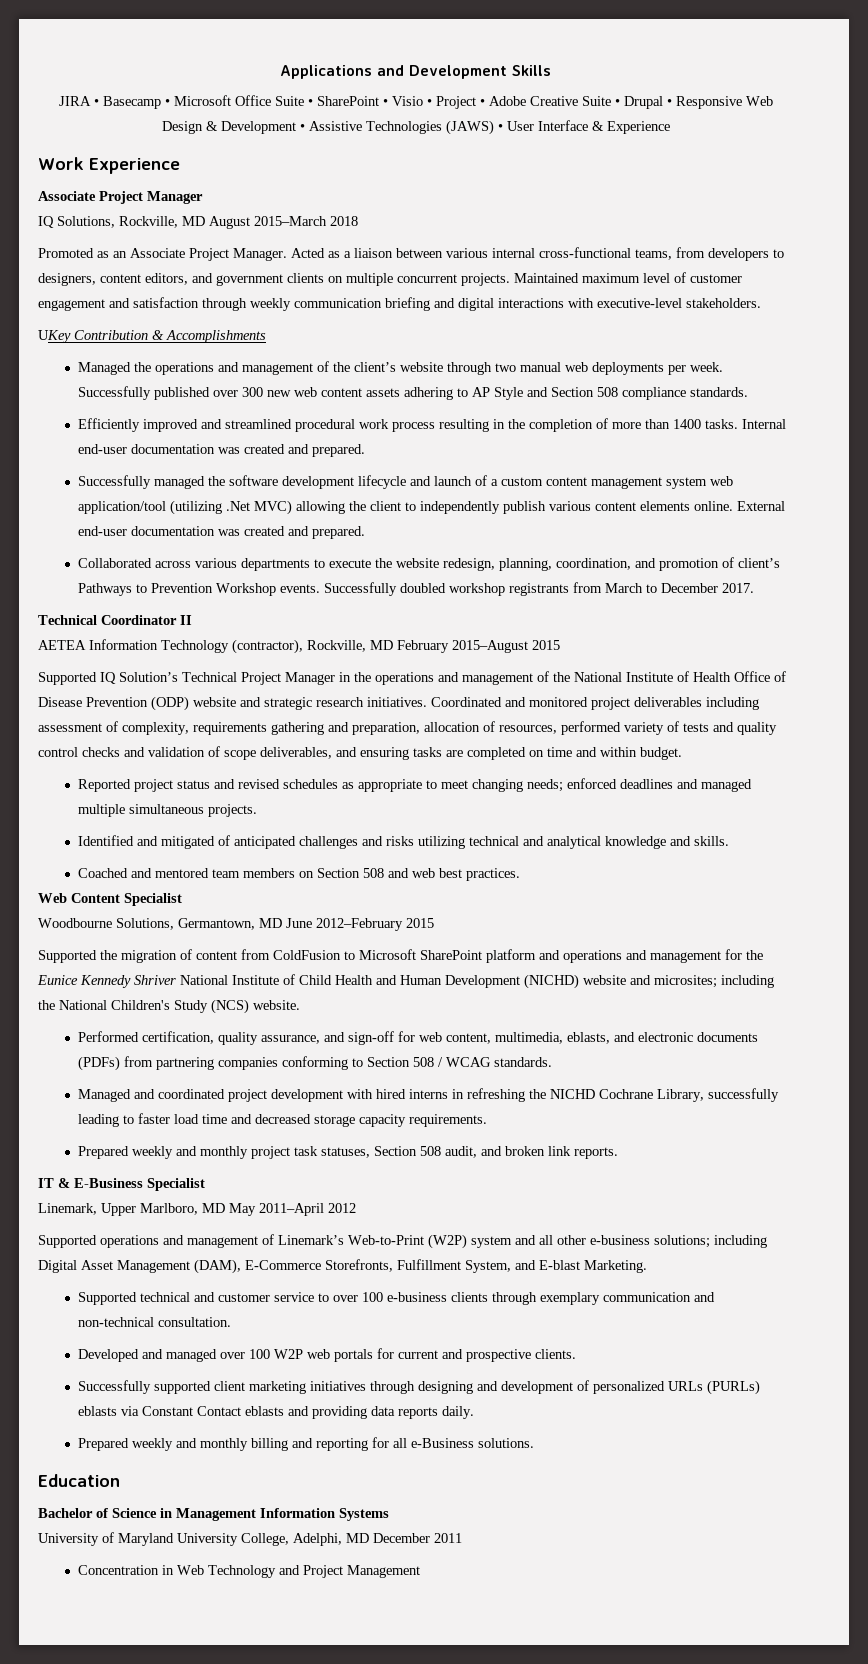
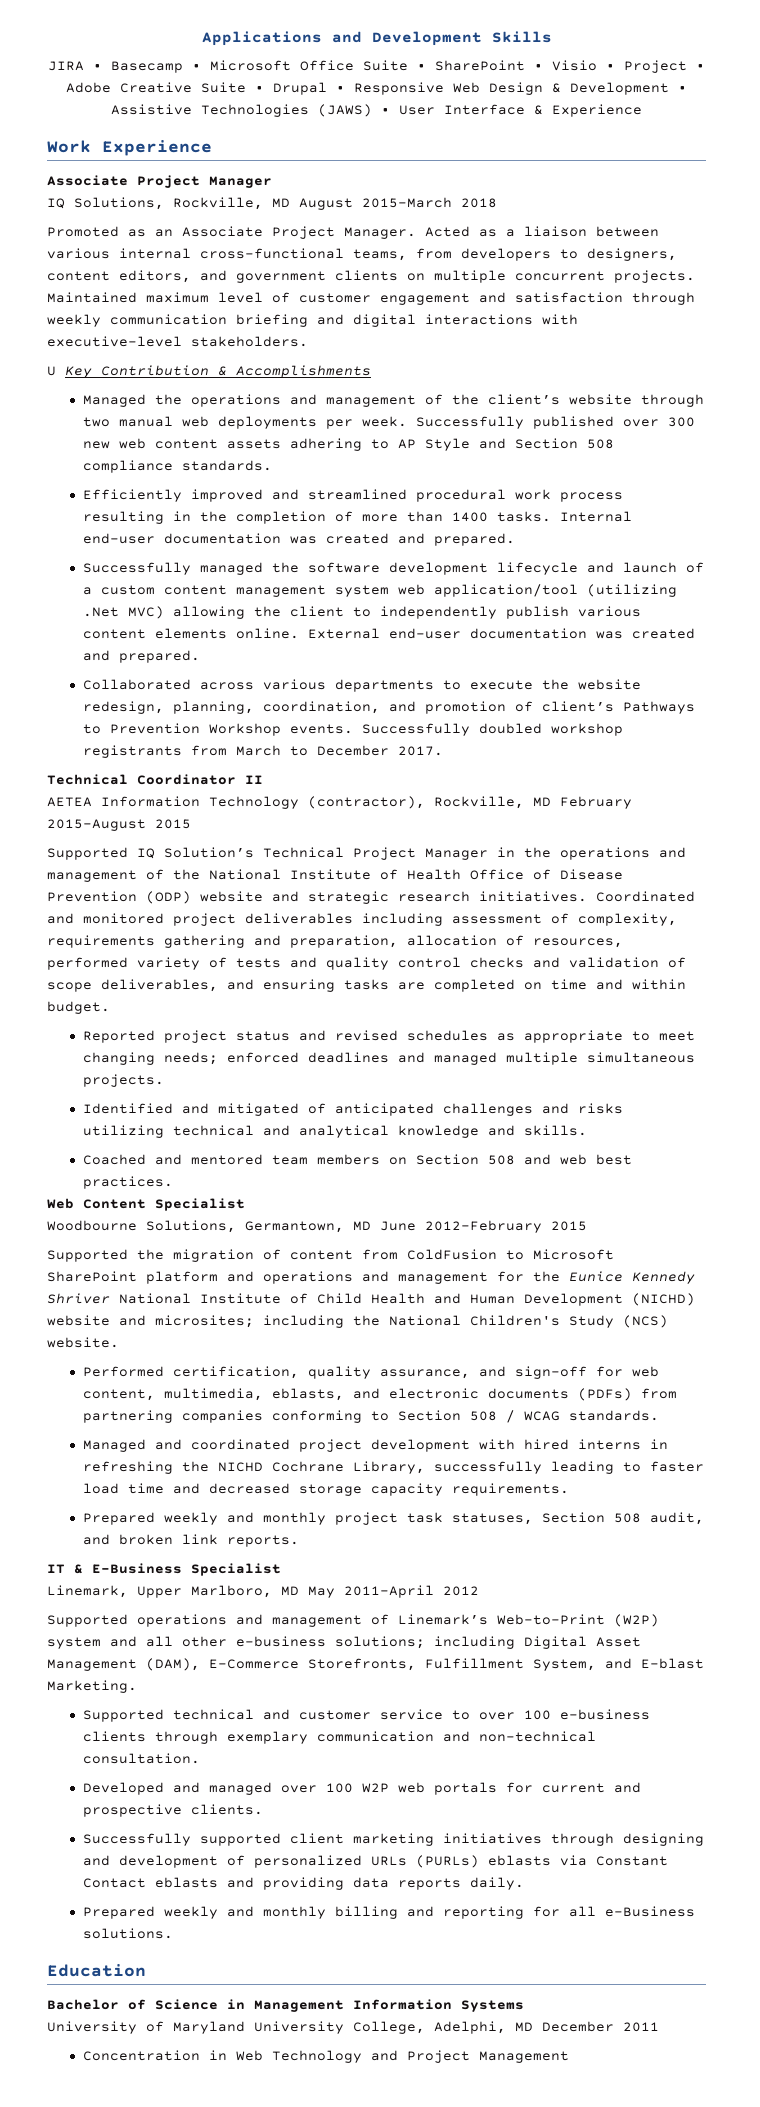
- UKey Contribution & Accomplishments
+ U Key Contribution & Accomplishments

